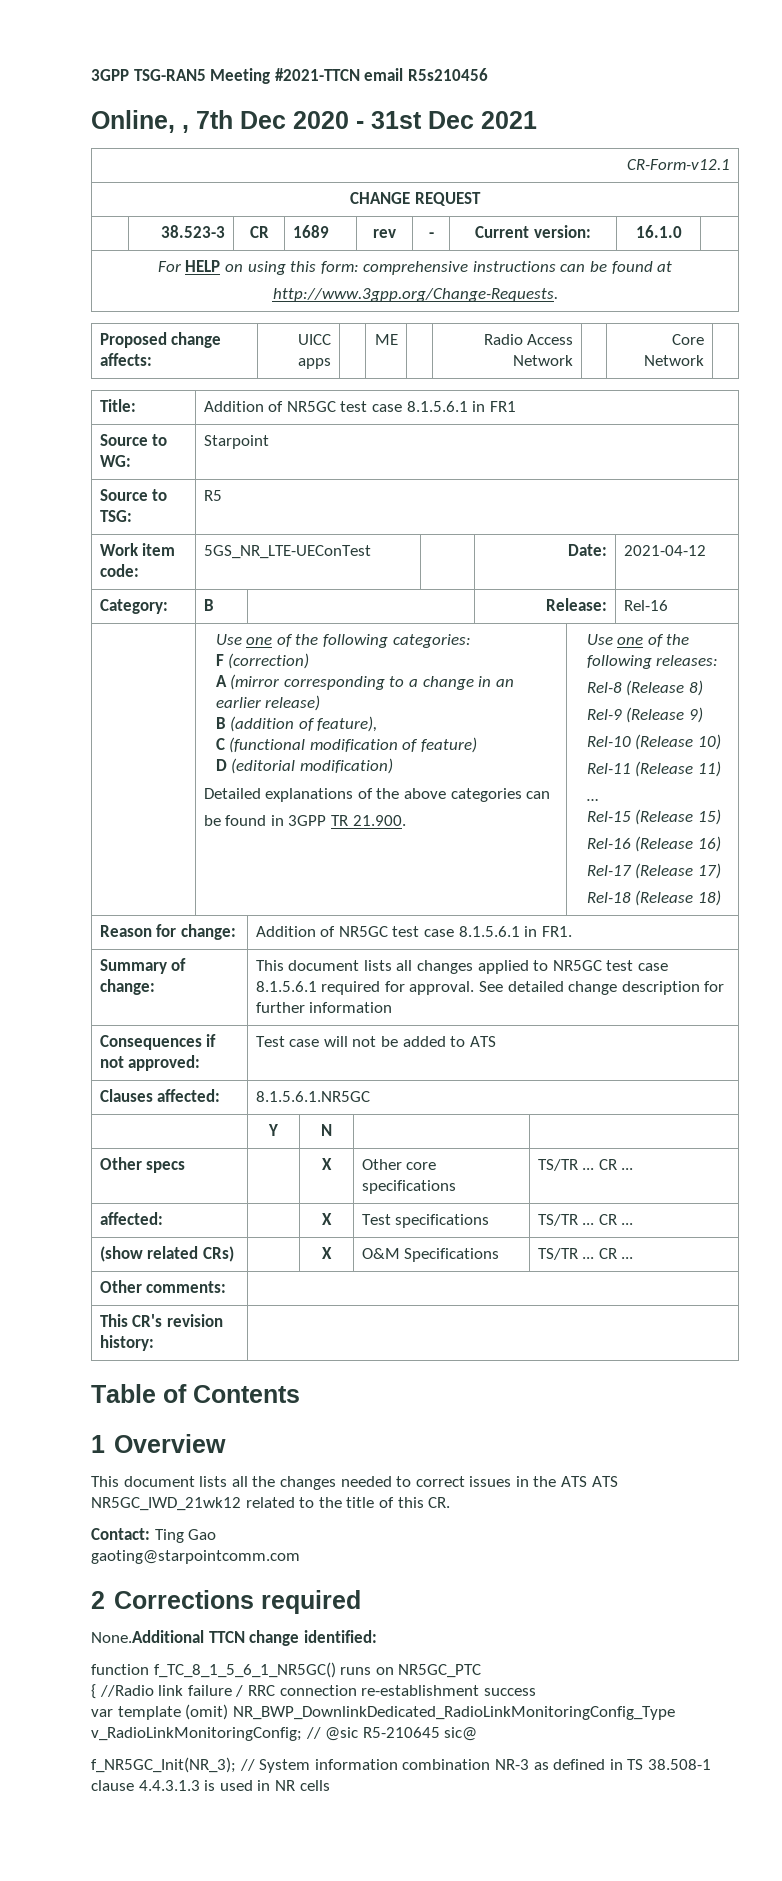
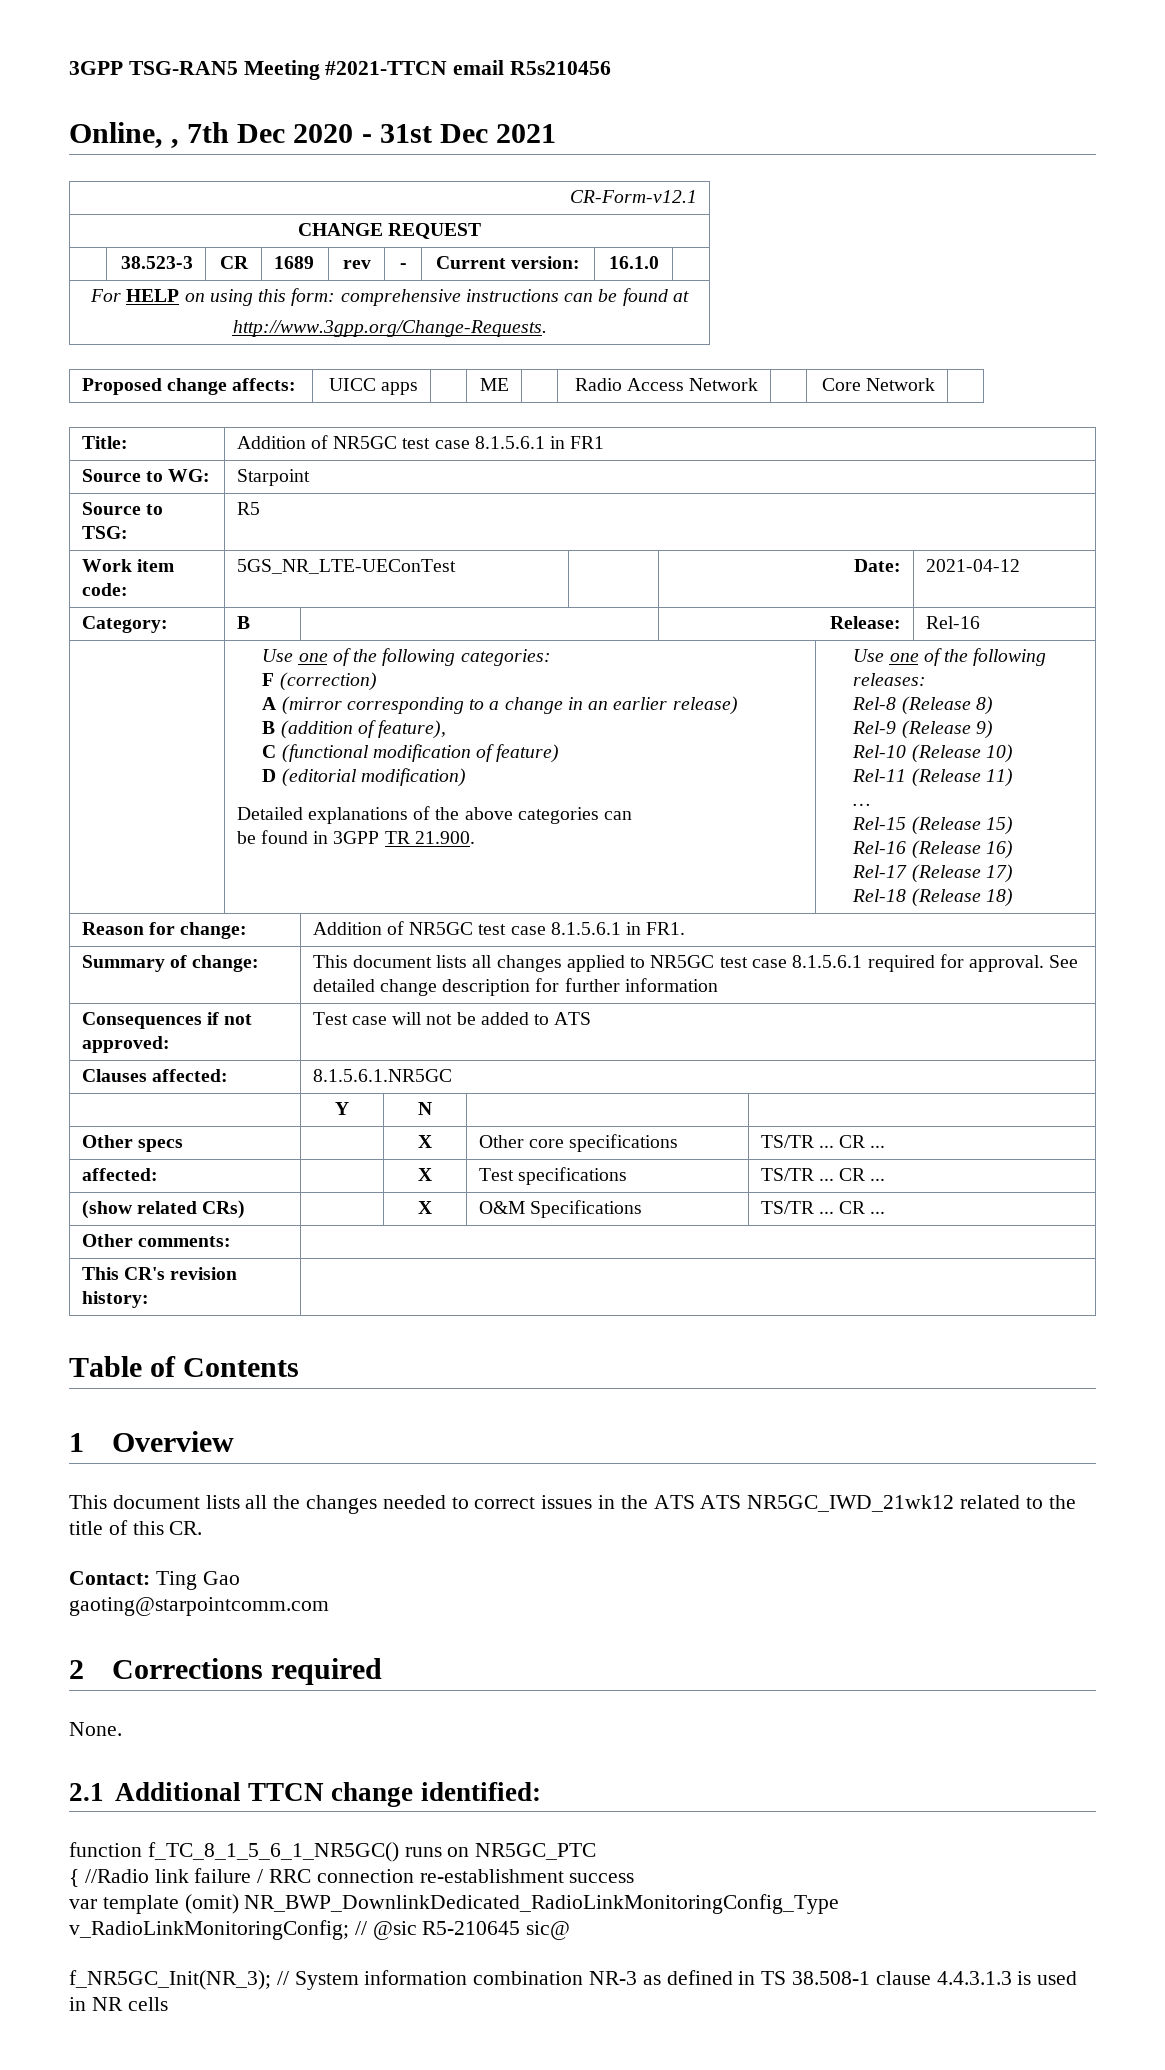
- None.Additional TTCN change identified:
+ None.
+ 2.1 Additional TTCN change identified:

